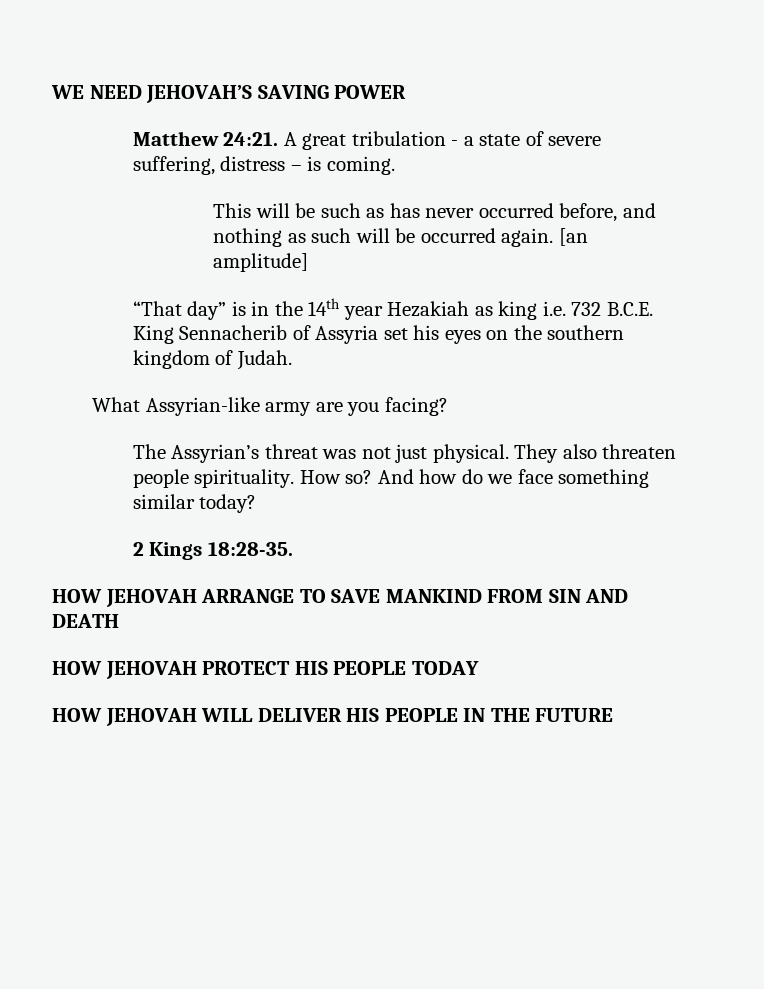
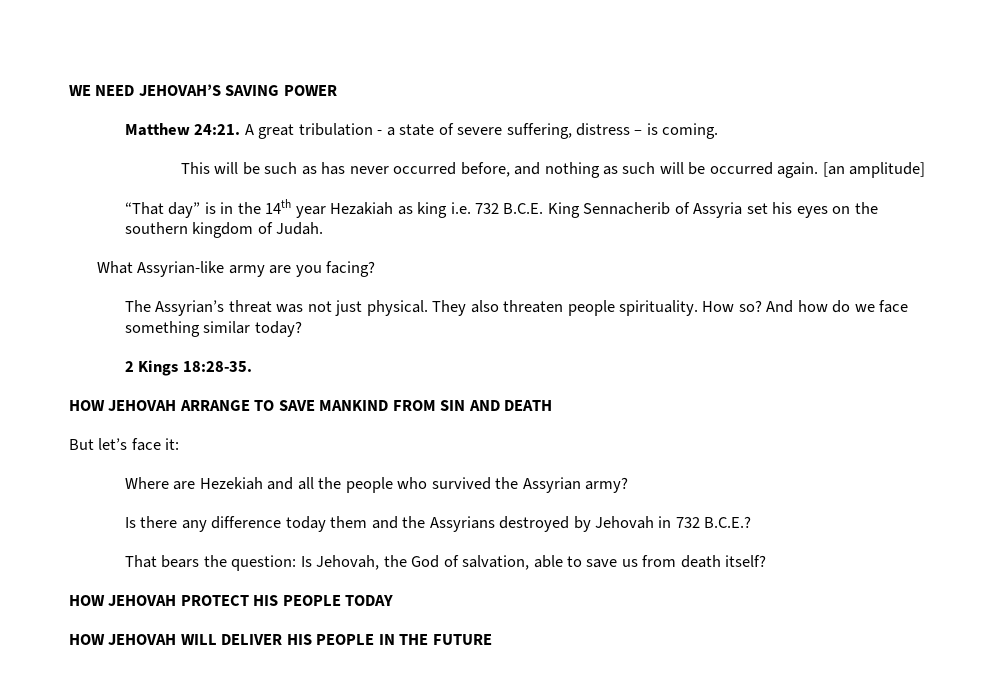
+ But let’s face it:
+ Where are Hezekiah and all the people who survived the Assyrian army?
+ Is there any difference today them and the Assyrians destroyed by Jehovah in 732 B.C.E.?
+ That bears the question: Is Jehovah, the God of salvation, able to save us from death itself?

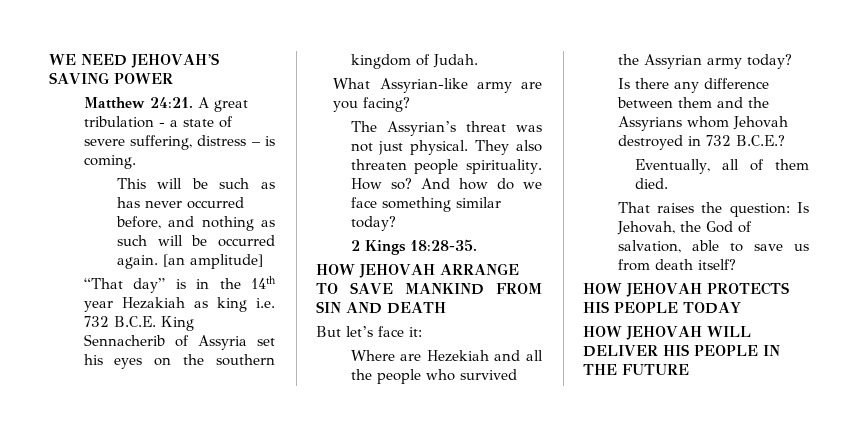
- Where are Hezekiah and all the people who survived the Assyrian army?
+ Where are Hezekiah and all the people who survived the Assyrian army today?
- Is there any difference today them and the Assyrians destroyed by Jehovah in 732 B.C.E.?
+ Is there any difference between them and the Assyrians whom Jehovah destroyed in 732 B.C.E.?
+ Eventually, all of them died.
- That bears the question: Is Jehovah, the God of salvation, able to save us from death itself?
+ That raises the question: Is Jehovah, the God of salvation, able to save us from death itself?
- HOW JEHOVAH PROTECT HIS PEOPLE TODAY
+ HOW JEHOVAH PROTECTS HIS PEOPLE TODAY

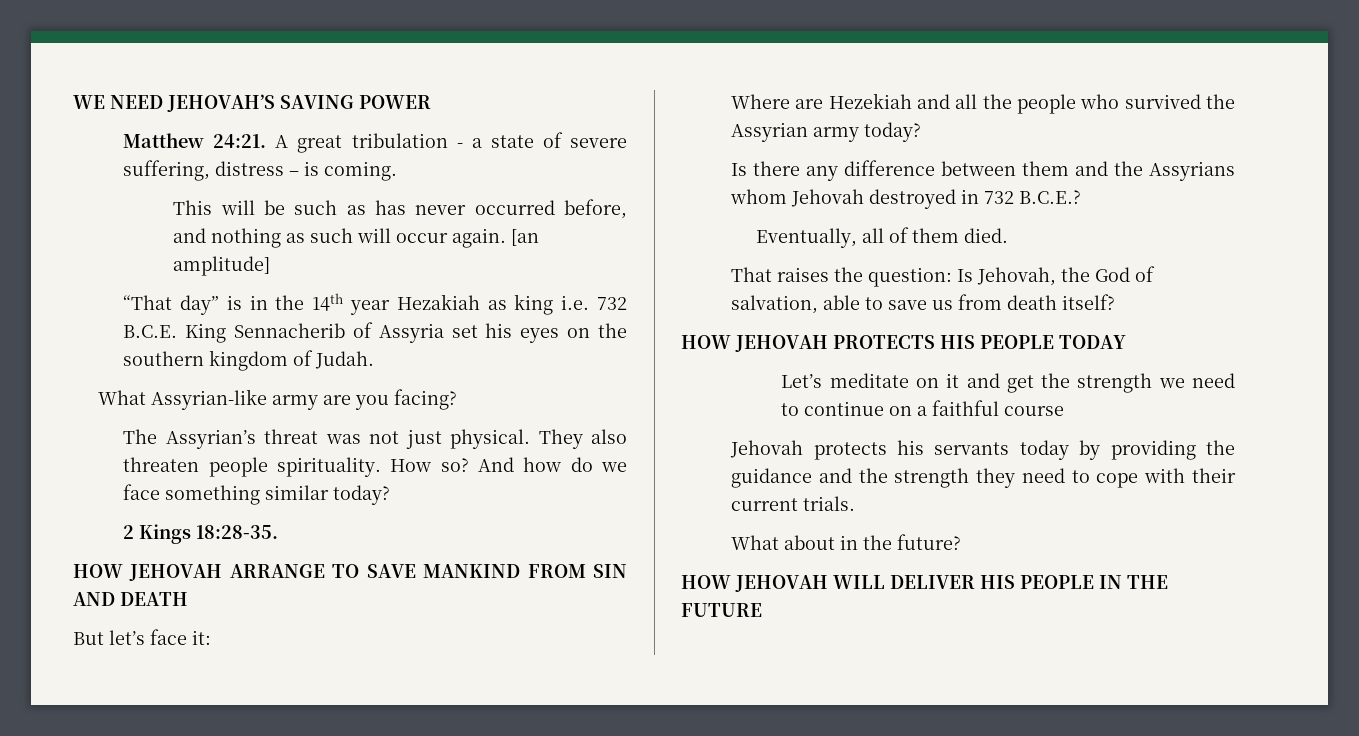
- This will be such as has never occurred before, and nothing as such will be occurred again.
+ This will be such as has never occurred before, and nothing as such will occur again.
+ Let’s meditate on it and get the strength we need to continue on a faithful course
+ Jehovah protects his servants today by providing the guidance and the strength they need to cope with their current trials.
+ What about in the future?

